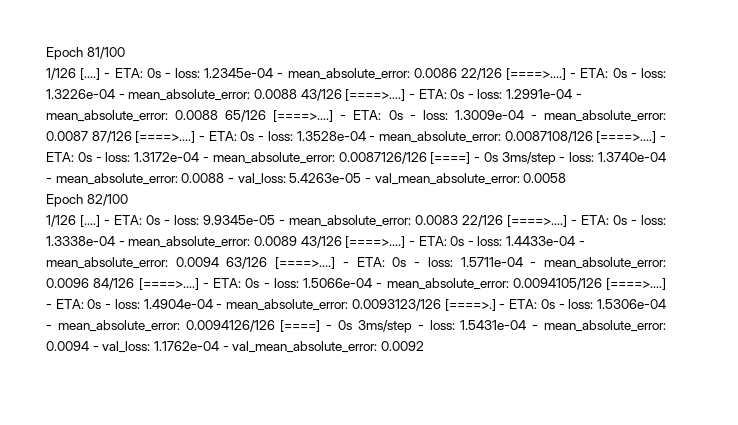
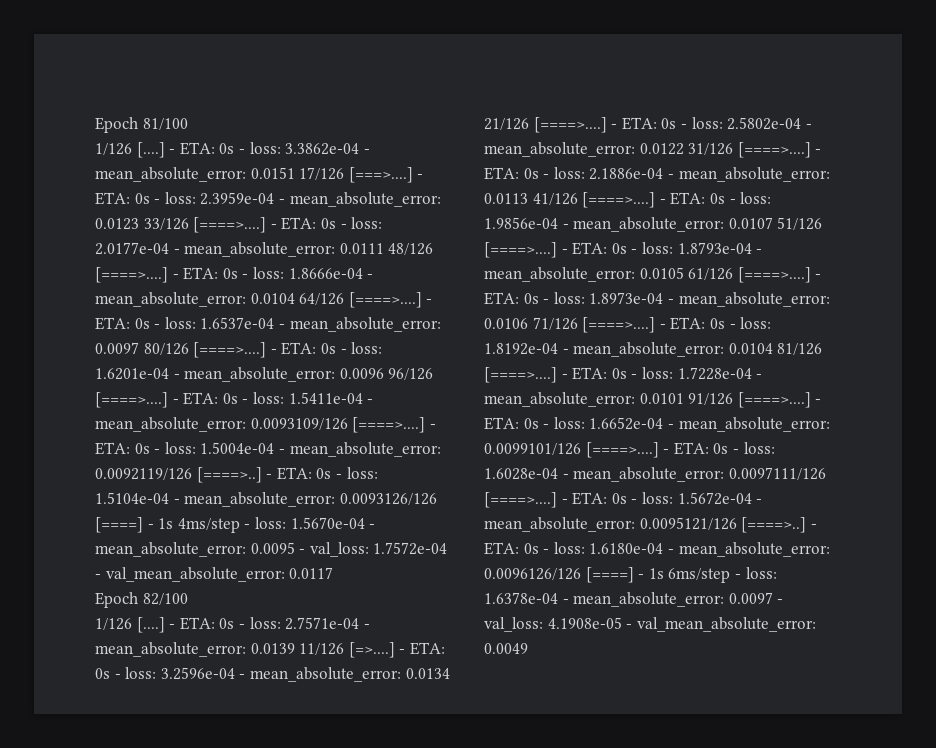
- - ETA: 0s - loss: 1.2345e-04 - mean_absolute_error: 0.0086 22/126 [====>....] - ETA: 0s - loss: 1.3226e-04 - mean_absolute_error: 0.0088 43/126 [====>....] - ETA: 0s - loss: 1.2991e-04 - mean_absolute_error: 0.0088 65/126 [====>....] - ETA: 0s - loss: 1.3009e-04 - mean_absolute_error: 0.0087 87/126 [====>....] - ETA: 0s - loss: 1.3528e-04 - mean_absolute_error: 0.0087108/126 [====>....] - ETA: 0s - loss: 1.3172e-04 - mean_absolute_error: 0.0087126/126 [====] - 0s 3ms/step - loss: 1.3740e-04 - mean_absolute_error: 0.0088 - val_loss: 5.4263e-05 - val_mean_absolute_error: 0.0058
+ - ETA: 0s - loss: 3.3862e-04 - mean_absolute_error: 0.0151 17/126 [===>....] - ETA: 0s - loss: 2.3959e-04 - mean_absolute_error: 0.0123 33/126 [====>....] - ETA: 0s - loss: 2.0177e-04 - mean_absolute_error: 0.0111 48/126 [====>....] - ETA: 0s - loss: 1.8666e-04 - mean_absolute_error: 0.0104 64/126 [====>....] - ETA: 0s - loss: 1.6537e-04 - mean_absolute_error: 0.0097 80/126 [====>....] - ETA: 0s - loss: 1.6201e-04 - mean_absolute_error: 0.0096 96/126 [====>....] - ETA: 0s - loss: 1.5411e-04 - mean_absolute_error: 0.0093109/126 [====>....] - ETA: 0s - loss: 1.5004e-04 - mean_absolute_error: 0.0092119/126 [====>..] - ETA: 0s - loss: 1.5104e-04 - mean_absolute_error: 0.0093126/126 [====] - 1s 4ms/step - loss: 1.5670e-04 - mean_absolute_error: 0.0095 - val_loss: 1.7572e-04 - val_mean_absolute_error: 0.0117
- - ETA: 0s - loss: 9.9345e-05 - mean_absolute_error: 0.0083 22/126 [====>....] - ETA: 0s - loss: 1.3338e-04 - mean_absolute_error: 0.0089 43/126 [====>....] - ETA: 0s - loss: 1.4433e-04 - mean_absolute_error: 0.0094 63/126 [====>....] - ETA: 0s - loss: 1.5711e-04 - mean_absolute_error: 0.0096 84/126 [====>....] - ETA: 0s - loss: 1.5066e-04 - mean_absolute_error: 0.0094105/126 [====>....] - ETA: 0s - loss: 1.4904e-04 - mean_absolute_error: 0.0093123/126 [====>.] - ETA: 0s - loss: 1.5306e-04 - mean_absolute_error: 0.0094126/126 [====] - 0s 3ms/step - loss: 1.5431e-04 - mean_absolute_error: 0.0094 - val_loss: 1.1762e-04 - val_mean_absolute_error: 0.0092
+ - ETA: 0s - loss: 2.7571e-04 - mean_absolute_error: 0.0139 11/126 [=>....] - ETA: 0s - loss: 3.2596e-04 - mean_absolute_error: 0.0134 21/126 [====>....] - ETA: 0s - loss: 2.5802e-04 - mean_absolute_error: 0.0122 31/126 [====>....] - ETA: 0s - loss: 2.1886e-04 - mean_absolute_error: 0.0113 41/126 [====>....] - ETA: 0s - loss: 1.9856e-04 - mean_absolute_error: 0.0107 51/126 [====>....] - ETA: 0s - loss: 1.8793e-04 - mean_absolute_error: 0.0105 61/126 [====>....] - ETA: 0s - loss: 1.8973e-04 - mean_absolute_error: 0.0106 71/126 [====>....] - ETA: 0s - loss: 1.8192e-04 - mean_absolute_error: 0.0104 81/126 [====>....] - ETA: 0s - loss: 1.7228e-04 - mean_absolute_error: 0.0101 91/126 [====>....] - ETA: 0s - loss: 1.6652e-04 - mean_absolute_error: 0.0099101/126 [====>....] - ETA: 0s - loss: 1.6028e-04 - mean_absolute_error: 0.0097111/126 [====>....] - ETA: 0s - loss: 1.5672e-04 - mean_absolute_error: 0.0095121/126 [====>..] - ETA: 0s - loss: 1.6180e-04 - mean_absolute_error: 0.0096126/126 [====] - 1s 6ms/step - loss: 1.6378e-04 - mean_absolute_error: 0.0097 - val_loss: 4.1908e-05 - val_mean_absolute_error: 0.0049

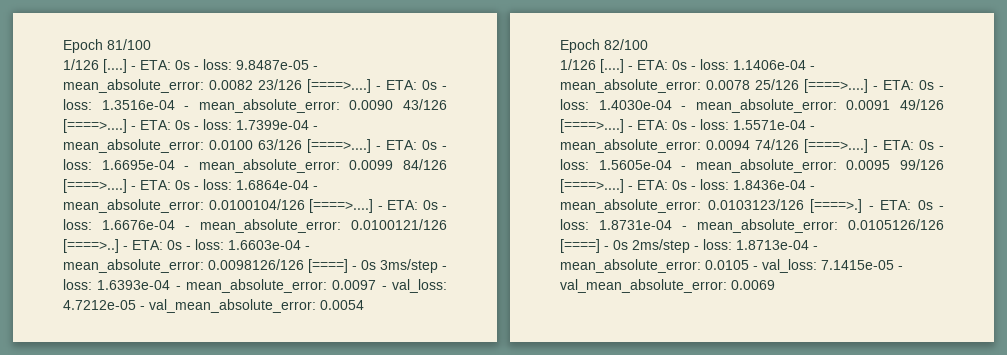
- - ETA: 0s - loss: 3.3862e-04 - mean_absolute_error: 0.0151 17/126 [===>....] - ETA: 0s - loss: 2.3959e-04 - mean_absolute_error: 0.0123 33/126 [====>....] - ETA: 0s - loss: 2.0177e-04 - mean_absolute_error: 0.0111 48/126 [====>....] - ETA: 0s - loss: 1.8666e-04 - mean_absolute_error: 0.0104 64/126 [====>....] - ETA: 0s - loss: 1.6537e-04 - mean_absolute_error: 0.0097 80/126 [====>....] - ETA: 0s - loss: 1.6201e-04 - mean_absolute_error: 0.0096 96/126 [====>....] - ETA: 0s - loss: 1.5411e-04 - mean_absolute_error: 0.0093109/126 [====>....] - ETA: 0s - loss: 1.5004e-04 - mean_absolute_error: 0.0092119/126 [====>..] - ETA: 0s - loss: 1.5104e-04 - mean_absolute_error: 0.0093126/126 [====] - 1s 4ms/step - loss: 1.5670e-04 - mean_absolute_error: 0.0095 - val_loss: 1.7572e-04 - val_mean_absolute_error: 0.0117
+ - ETA: 0s - loss: 9.8487e-05 - mean_absolute_error: 0.0082 23/126 [====>....] - ETA: 0s - loss: 1.3516e-04 - mean_absolute_error: 0.0090 43/126 [====>....] - ETA: 0s - loss: 1.7399e-04 - mean_absolute_error: 0.0100 63/126 [====>....] - ETA: 0s - loss: 1.6695e-04 - mean_absolute_error: 0.0099 84/126 [====>....] - ETA: 0s - loss: 1.6864e-04 - mean_absolute_error: 0.0100104/126 [====>....] - ETA: 0s - loss: 1.6676e-04 - mean_absolute_error: 0.0100121/126 [====>..] - ETA: 0s - loss: 1.6603e-04 - mean_absolute_error: 0.0098126/126 [====] - 0s 3ms/step - loss: 1.6393e-04 - mean_absolute_error: 0.0097 - val_loss: 4.7212e-05 - val_mean_absolute_error: 0.0054
- - ETA: 0s - loss: 2.7571e-04 - mean_absolute_error: 0.0139 11/126 [=>....] - ETA: 0s - loss: 3.2596e-04 - mean_absolute_error: 0.0134 21/126 [====>....] - ETA: 0s - loss: 2.5802e-04 - mean_absolute_error: 0.0122 31/126 [====>....] - ETA: 0s - loss: 2.1886e-04 - mean_absolute_error: 0.0113 41/126 [====>....] - ETA: 0s - loss: 1.9856e-04 - mean_absolute_error: 0.0107 51/126 [====>....] - ETA: 0s - loss: 1.8793e-04 - mean_absolute_error: 0.0105 61/126 [====>....] - ETA: 0s - loss: 1.8973e-04 - mean_absolute_error: 0.0106 71/126 [====>....] - ETA: 0s - loss: 1.8192e-04 - mean_absolute_error: 0.0104 81/126 [====>....] - ETA: 0s - loss: 1.7228e-04 - mean_absolute_error: 0.0101 91/126 [====>....] - ETA: 0s - loss: 1.6652e-04 - mean_absolute_error: 0.0099101/126 [====>....] - ETA: 0s - loss: 1.6028e-04 - mean_absolute_error: 0.0097111/126 [====>....] - ETA: 0s - loss: 1.5672e-04 - mean_absolute_error: 0.0095121/126 [====>..] - ETA: 0s - loss: 1.6180e-04 - mean_absolute_error: 0.0096126/126 [====] - 1s 6ms/step - loss: 1.6378e-04 - mean_absolute_error: 0.0097 - val_loss: 4.1908e-05 - val_mean_absolute_error: 0.0049
+ - ETA: 0s - loss: 1.1406e-04 - mean_absolute_error: 0.0078 25/126 [====>....] - ETA: 0s - loss: 1.4030e-04 - mean_absolute_error: 0.0091 49/126 [====>....] - ETA: 0s - loss: 1.5571e-04 - mean_absolute_error: 0.0094 74/126 [====>....] - ETA: 0s - loss: 1.5605e-04 - mean_absolute_error: 0.0095 99/126 [====>....] - ETA: 0s - loss: 1.8436e-04 - mean_absolute_error: 0.0103123/126 [====>.] - ETA: 0s - loss: 1.8731e-04 - mean_absolute_error: 0.0105126/126 [====] - 0s 2ms/step - loss: 1.8713e-04 - mean_absolute_error: 0.0105 - val_loss: 7.1415e-05 - val_mean_absolute_error: 0.0069

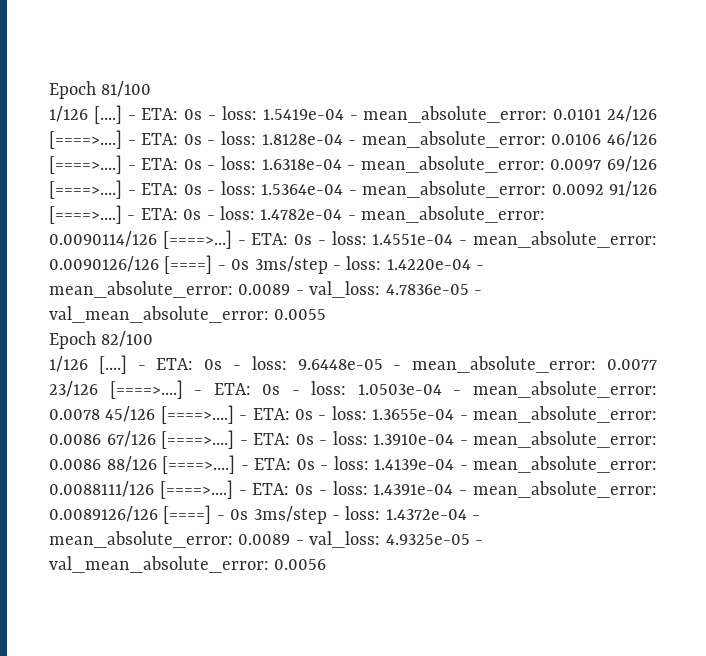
- - ETA: 0s - loss: 9.8487e-05 - mean_absolute_error: 0.0082 23/126 [====>....] - ETA: 0s - loss: 1.3516e-04 - mean_absolute_error: 0.0090 43/126 [====>....] - ETA: 0s - loss: 1.7399e-04 - mean_absolute_error: 0.0100 63/126 [====>....] - ETA: 0s - loss: 1.6695e-04 - mean_absolute_error: 0.0099 84/126 [====>....] - ETA: 0s - loss: 1.6864e-04 - mean_absolute_error: 0.0100104/126 [====>....] - ETA: 0s - loss: 1.6676e-04 - mean_absolute_error: 0.0100121/126 [====>..] - ETA: 0s - loss: 1.6603e-04 - mean_absolute_error: 0.0098126/126 [====] - 0s 3ms/step - loss: 1.6393e-04 - mean_absolute_error: 0.0097 - val_loss: 4.7212e-05 - val_mean_absolute_error: 0.0054
+ - ETA: 0s - loss: 1.5419e-04 - mean_absolute_error: 0.0101 24/126 [====>....] - ETA: 0s - loss: 1.8128e-04 - mean_absolute_error: 0.0106 46/126 [====>....] - ETA: 0s - loss: 1.6318e-04 - mean_absolute_error: 0.0097 69/126 [====>....] - ETA: 0s - loss: 1.5364e-04 - mean_absolute_error: 0.0092 91/126 [====>....] - ETA: 0s - loss: 1.4782e-04 - mean_absolute_error: 0.0090114/126 [====>...] - ETA: 0s - loss: 1.4551e-04 - mean_absolute_error: 0.0090126/126 [====] - 0s 3ms/step - loss: 1.4220e-04 - mean_absolute_error: 0.0089 - val_loss: 4.7836e-05 - val_mean_absolute_error: 0.0055
- - ETA: 0s - loss: 1.1406e-04 - mean_absolute_error: 0.0078 25/126 [====>....] - ETA: 0s - loss: 1.4030e-04 - mean_absolute_error: 0.0091 49/126 [====>....] - ETA: 0s - loss: 1.5571e-04 - mean_absolute_error: 0.0094 74/126 [====>....] - ETA: 0s - loss: 1.5605e-04 - mean_absolute_error: 0.0095 99/126 [====>....] - ETA: 0s - loss: 1.8436e-04 - mean_absolute_error: 0.0103123/126 [====>.] - ETA: 0s - loss: 1.8731e-04 - mean_absolute_error: 0.0105126/126 [====] - 0s 2ms/step - loss: 1.8713e-04 - mean_absolute_error: 0.0105 - val_loss: 7.1415e-05 - val_mean_absolute_error: 0.0069
+ - ETA: 0s - loss: 9.6448e-05 - mean_absolute_error: 0.0077 23/126 [====>....] - ETA: 0s - loss: 1.0503e-04 - mean_absolute_error: 0.0078 45/126 [====>....] - ETA: 0s - loss: 1.3655e-04 - mean_absolute_error: 0.0086 67/126 [====>....] - ETA: 0s - loss: 1.3910e-04 - mean_absolute_error: 0.0086 88/126 [====>....] - ETA: 0s - loss: 1.4139e-04 - mean_absolute_error: 0.0088111/126 [====>....] - ETA: 0s - loss: 1.4391e-04 - mean_absolute_error: 0.0089126/126 [====] - 0s 3ms/step - loss: 1.4372e-04 - mean_absolute_error: 0.0089 - val_loss: 4.9325e-05 - val_mean_absolute_error: 0.0056

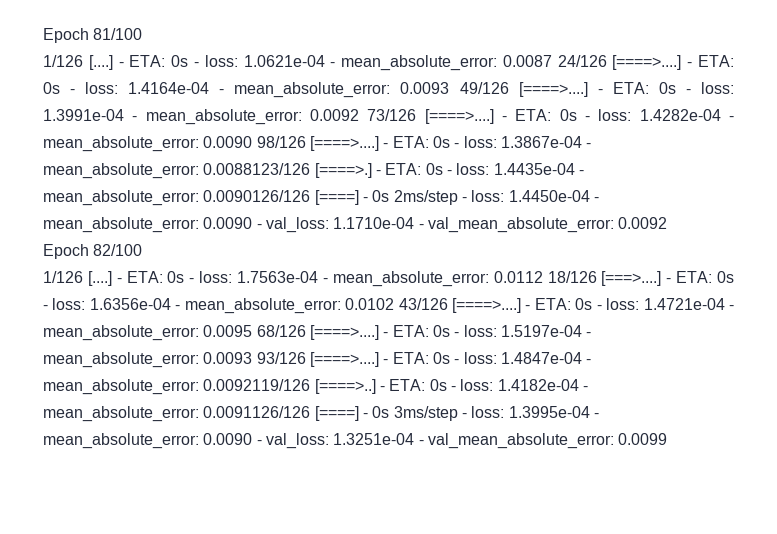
- - ETA: 0s - loss: 1.5419e-04 - mean_absolute_error: 0.0101 24/126 [====>....]
+ - ETA: 0s - loss: 1.0621e-04 - mean_absolute_error: 0.0087 24/126 [====>....]
- - ETA: 0s - loss: 1.8128e-04 - mean_absolute_error: 0.0106 46/126 [====>....] - ETA: 0s - loss: 1.6318e-04 - mean_absolute_error: 0.0097 69/126 [====>....] - ETA: 0s - loss: 1.5364e-04 - mean_absolute_error: 0.0092 91/126 [====>....] - ETA: 0s - loss: 1.4782e-04 - mean_absolute_error: 0.0090114/126 [====>...] - ETA: 0s - loss: 1.4551e-04 - mean_absolute_error: 0.0090126/126 [====] - 0s 3ms/step - loss: 1.4220e-04 - mean_absolute_error: 0.0089 - val_loss: 4.7836e-05 - val_mean_absolute_error: 0.0055
+ - ETA: 0s - loss: 1.4164e-04 - mean_absolute_error: 0.0093 49/126 [====>....] - ETA: 0s - loss: 1.3991e-04 - mean_absolute_error: 0.0092 73/126 [====>....] - ETA: 0s - loss: 1.4282e-04 - mean_absolute_error: 0.0090 98/126 [====>....] - ETA: 0s - loss: 1.3867e-04 - mean_absolute_error: 0.0088123/126 [====>.] - ETA: 0s - loss: 1.4435e-04 - mean_absolute_error: 0.0090126/126 [====] - 0s 2ms/step - loss: 1.4450e-04 - mean_absolute_error: 0.0090 - val_loss: 1.1710e-04 - val_mean_absolute_error: 0.0092
- - ETA: 0s - loss: 9.6448e-05 - mean_absolute_error: 0.0077 23/126 [====>....] - ETA: 0s - loss: 1.0503e-04 - mean_absolute_error: 0.0078 45/126 [====>....] - ETA: 0s - loss: 1.3655e-04 - mean_absolute_error: 0.0086 67/126 [====>....] - ETA: 0s - loss: 1.3910e-04 - mean_absolute_error: 0.0086 88/126 [====>....] - ETA: 0s - loss: 1.4139e-04 - mean_absolute_error: 0.0088111/126 [====>....] - ETA: 0s - loss: 1.4391e-04 - mean_absolute_error: 0.0089126/126 [====] - 0s 3ms/step - loss: 1.4372e-04 - mean_absolute_error: 0.0089 - val_loss: 4.9325e-05 - val_mean_absolute_error: 0.0056
+ - ETA: 0s - loss: 1.7563e-04 - mean_absolute_error: 0.0112 18/126 [===>....] - ETA: 0s - loss: 1.6356e-04 - mean_absolute_error: 0.0102 43/126 [====>....] - ETA: 0s - loss: 1.4721e-04 - mean_absolute_error: 0.0095 68/126 [====>....] - ETA: 0s - loss: 1.5197e-04 - mean_absolute_error: 0.0093 93/126 [====>....] - ETA: 0s - loss: 1.4847e-04 - mean_absolute_error: 0.0092119/126 [====>..] - ETA: 0s - loss: 1.4182e-04 - mean_absolute_error: 0.0091126/126 [====] - 0s 3ms/step - loss: 1.3995e-04 - mean_absolute_error: 0.0090 - val_loss: 1.3251e-04 - val_mean_absolute_error: 0.0099

